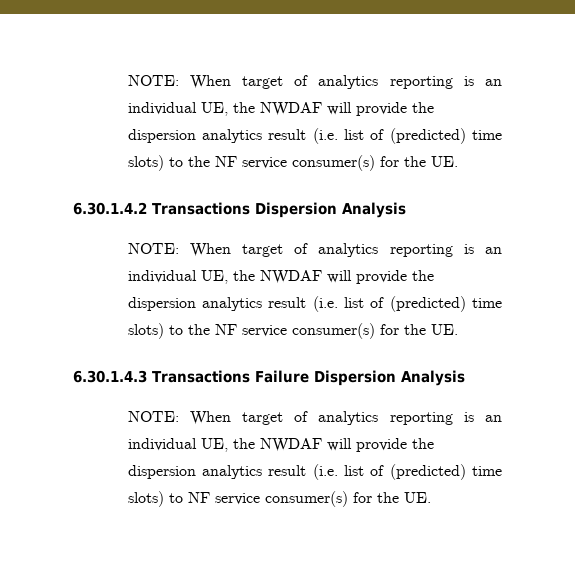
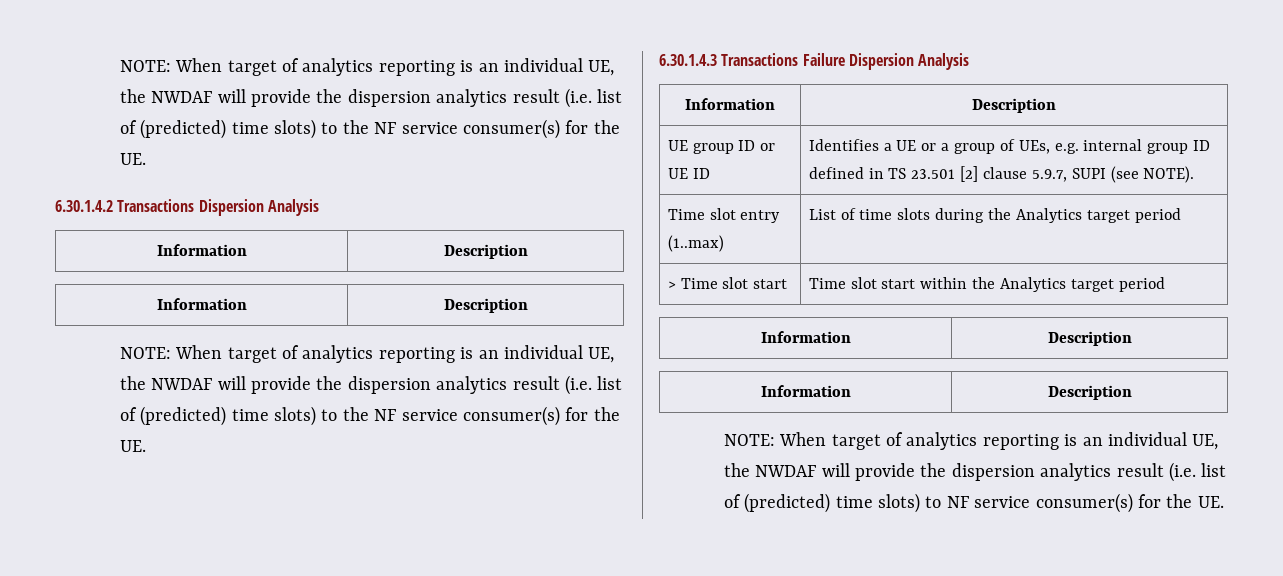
  6.30.1.4.2 Transactions Dispersion Analysis
+ Information | Description
+ Information | Description
  6.30.1.4.3 Transactions Failure Dispersion Analysis
+ Information | Description
+ UE group ID or UE ID | Identifies a UE or a group of UEs, e.g. internal group ID defined in TS 23.501 [2] clause 5.9.7, SUPI (see NOTE).
+ Time slot entry (1..max) | List of time slots during the Analytics target period
+ > Time slot start | Time slot start within the Analytics target period
+ Information | Description
+ Information | Description

